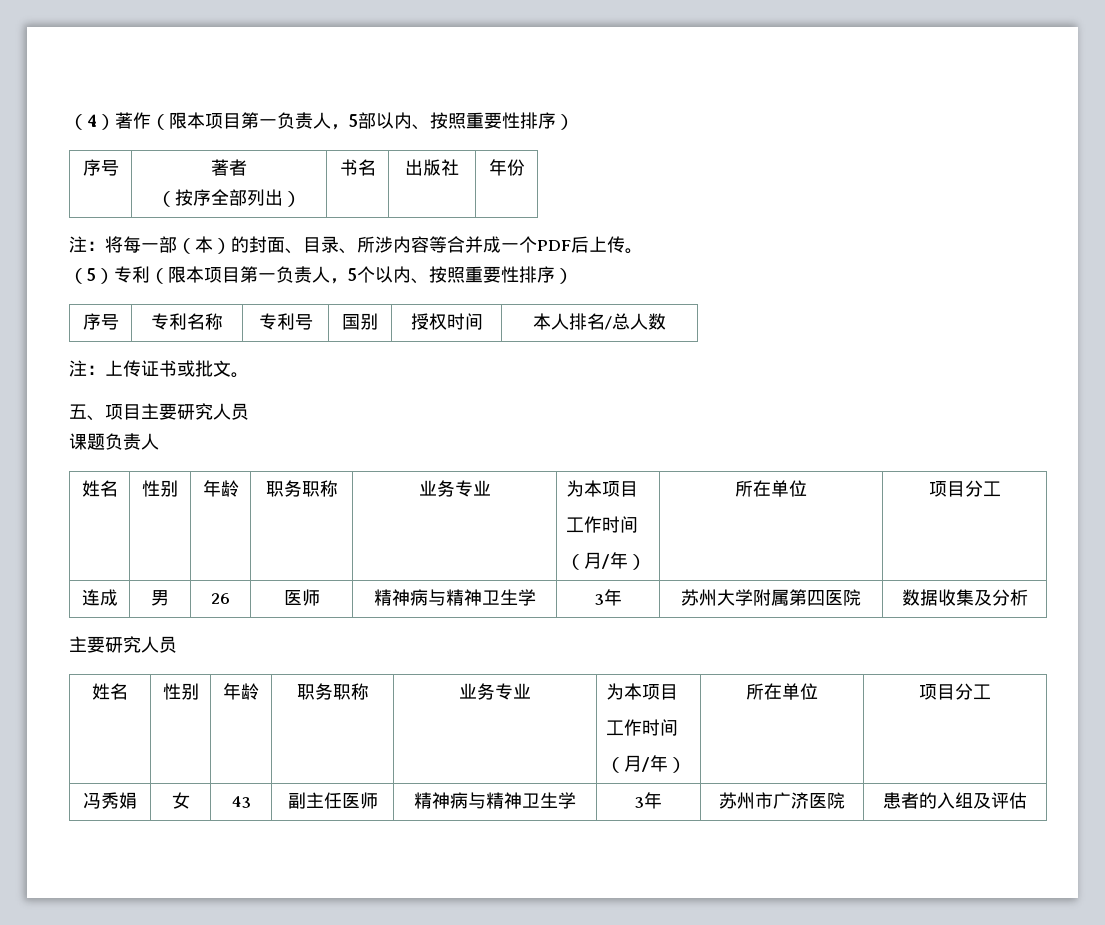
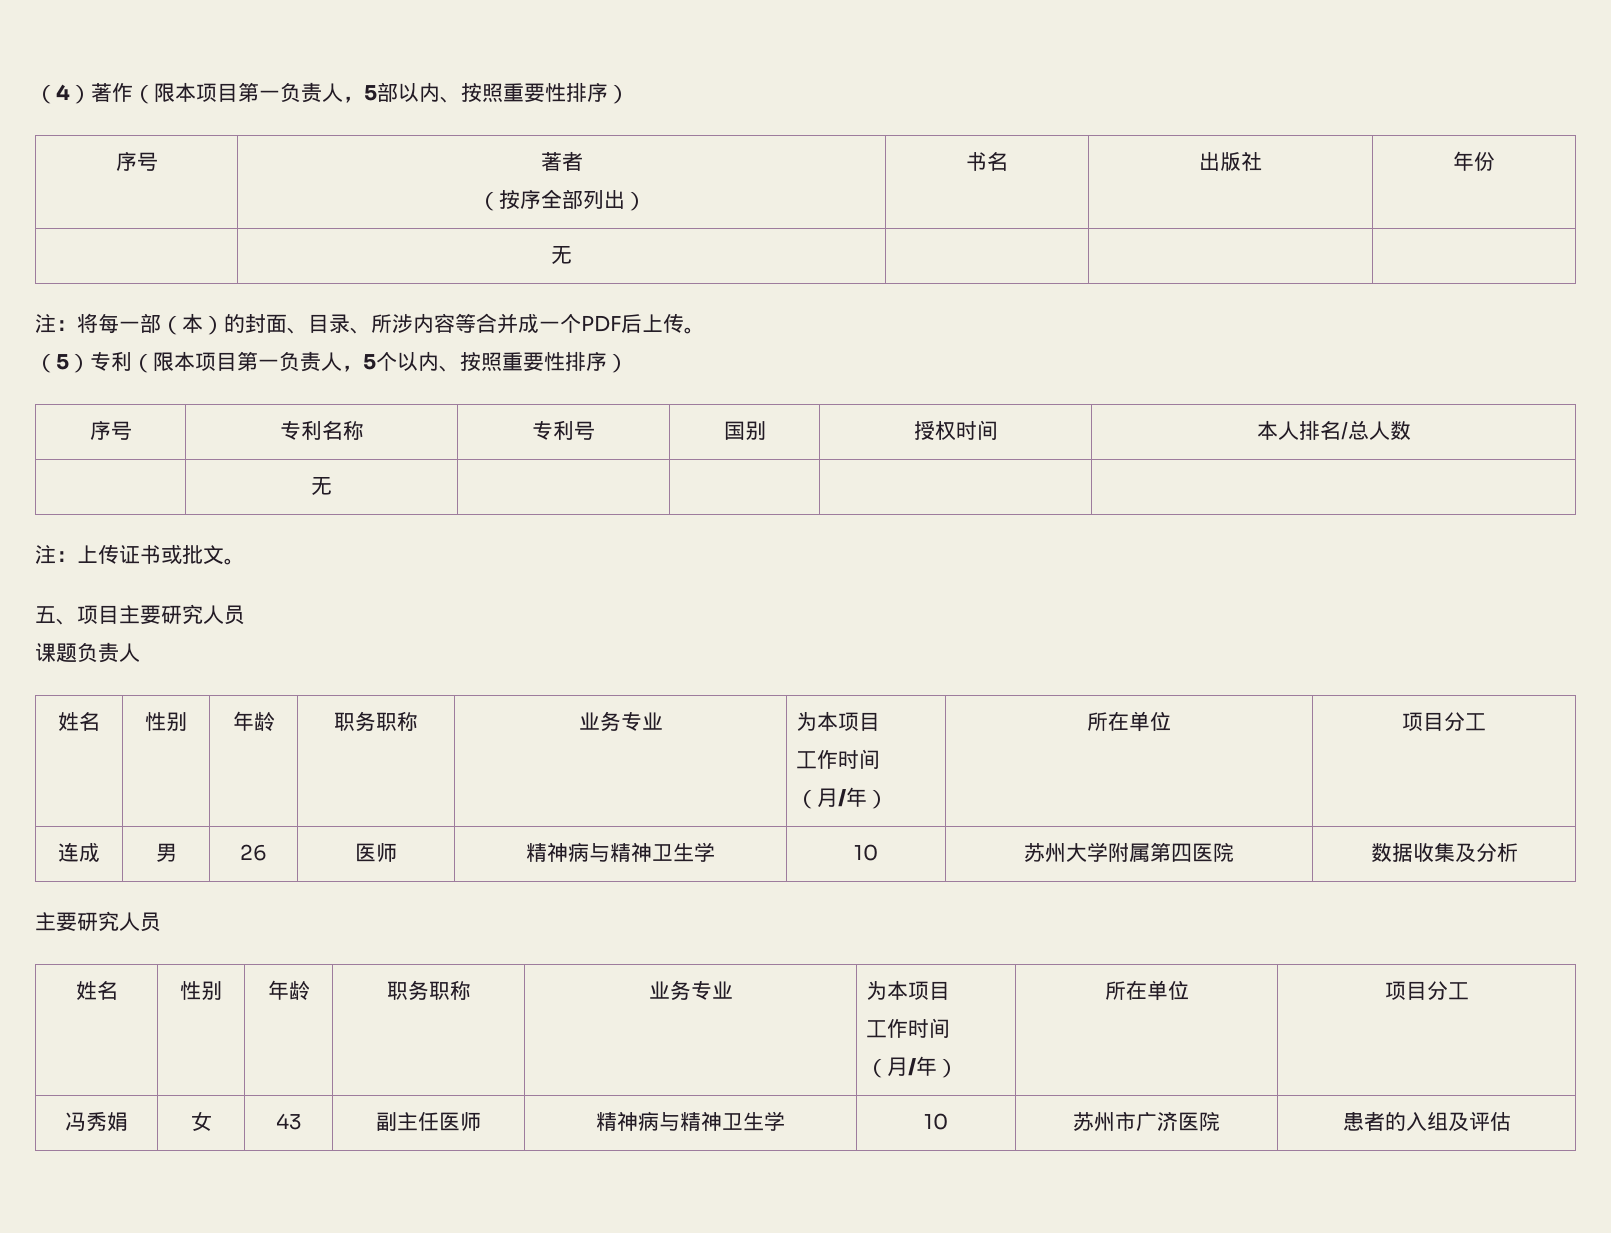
  序号 | 著者
  （按序全部列出） | 书名 | 出版社 | 年份
+ | 无 | | |
+ | 无 | | | |
- 连成 | 男 | 26 | 医师 | 精神病与精神卫生学 | 3年 | 苏州大学附属第四医院 | 数据收集及分析
+ 连成 | 男 | 26 | 医师 | 精神病与精神卫生学 | 10 | 苏州大学附属第四医院 | 数据收集及分析
- 冯秀娟 | 女 | 43 | 副主任医师 | 精神病与精神卫生学 | 3年 | 苏州市广济医院 | 患者的入组及评估
+ 冯秀娟 | 女 | 43 | 副主任医师 | 精神病与精神卫生学 | 10 | 苏州市广济医院 | 患者的入组及评估

